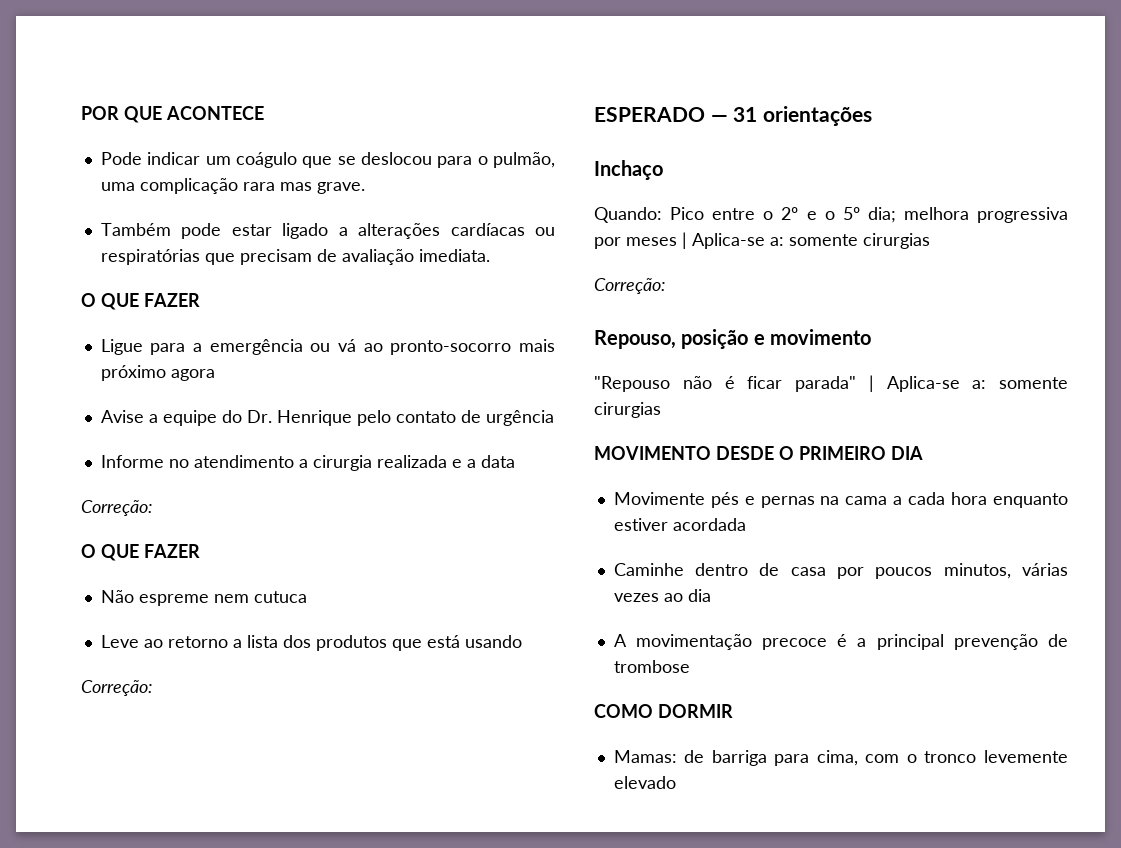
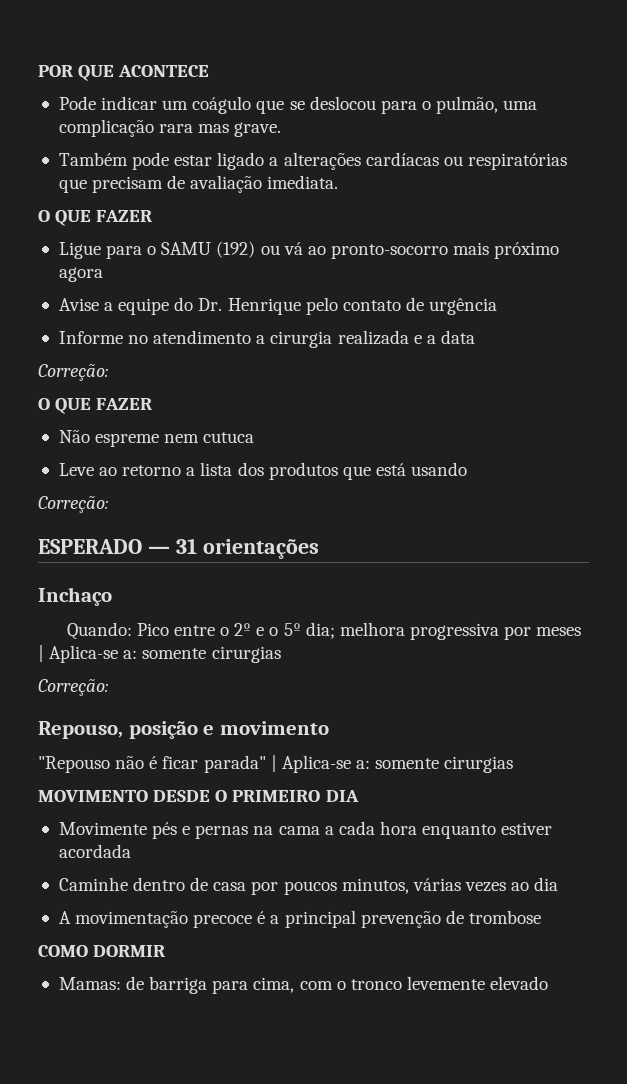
- Ligue para a emergência ou vá ao pronto-socorro mais próximo agora
+ Ligue para o SAMU (192) ou vá ao pronto-socorro mais próximo agora

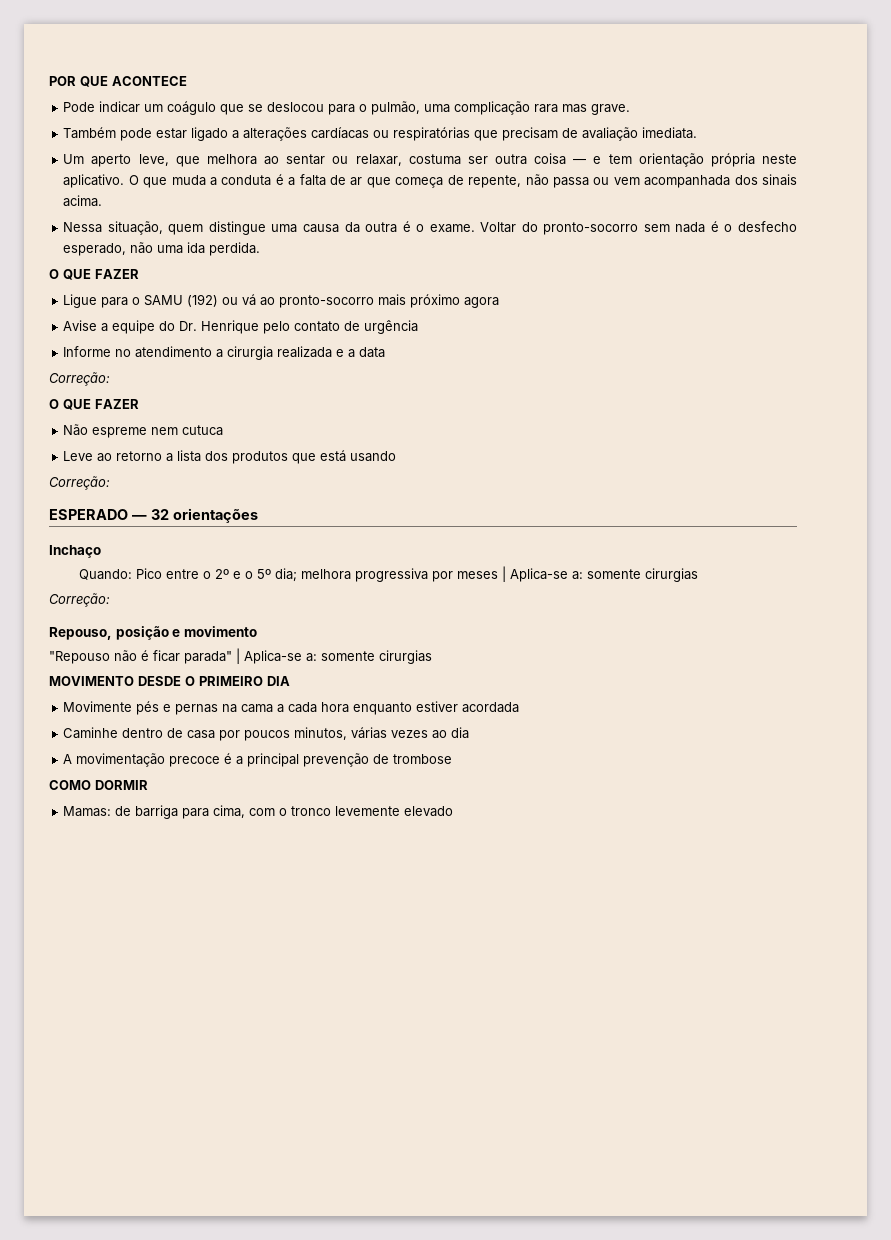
+ Um aperto leve, que melhora ao sentar ou relaxar, costuma ser outra coisa — e tem orientação própria neste aplicativo. O que muda a conduta é a falta de ar que começa de repente, não passa ou vem acompanhada dos sinais acima.
+ Nessa situação, quem distingue uma causa da outra é o exame. Voltar do pronto-socorro sem nada é o desfecho esperado, não uma ida perdida.
- ESPERADO — 31 orientações
+ ESPERADO — 32 orientações

